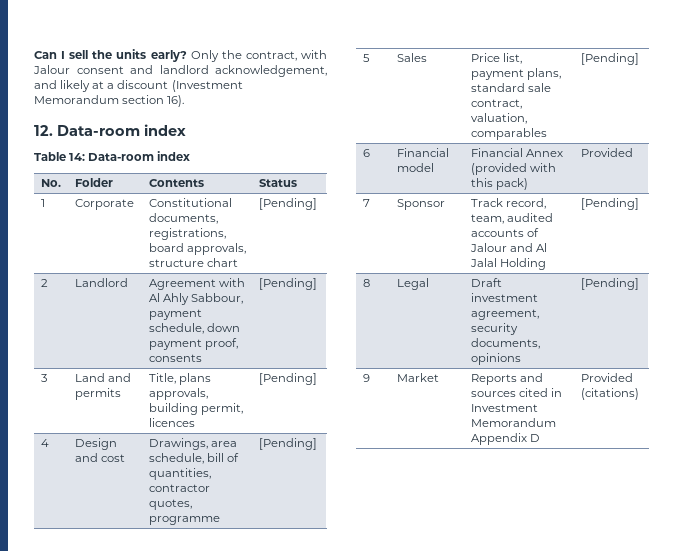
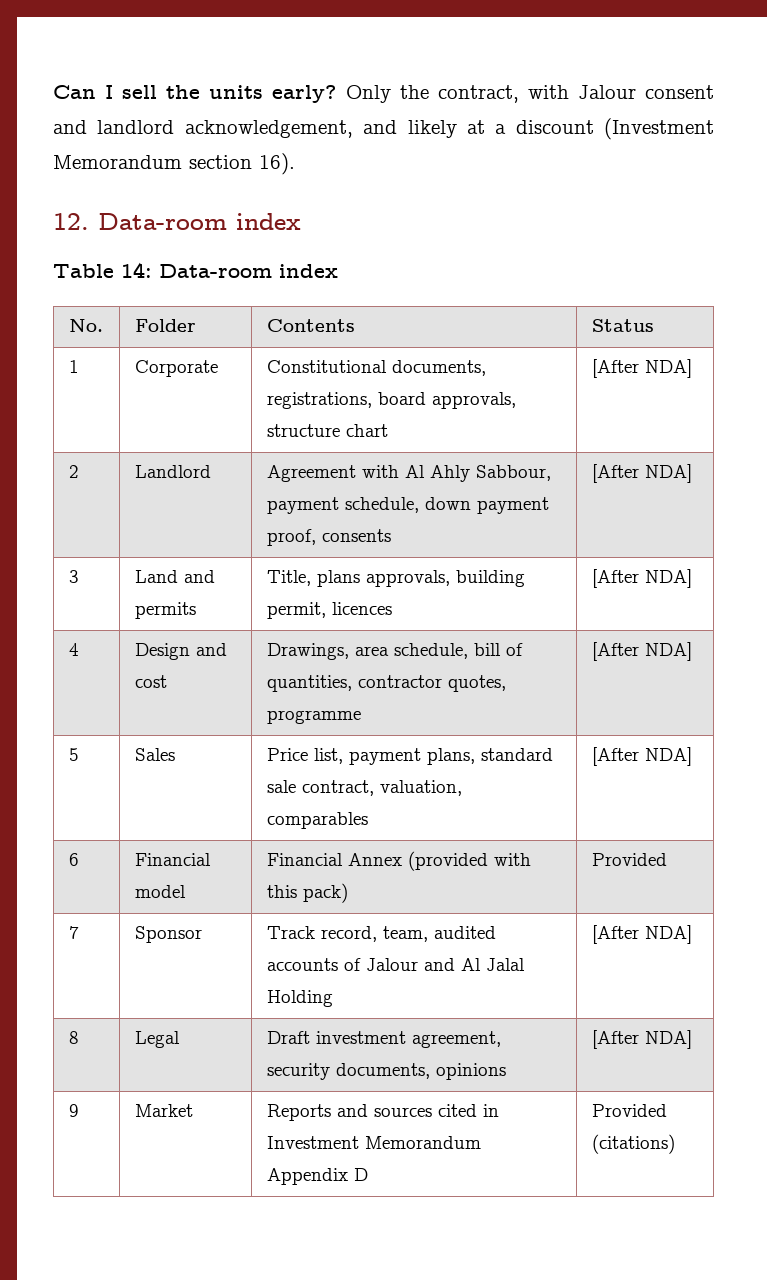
- 1 | Corporate | Constitutional documents, registrations, board approvals, structure chart | [Pending]
+ 1 | Corporate | Constitutional documents, registrations, board approvals, structure chart | [After NDA]
- 2 | Landlord | Agreement with Al Ahly Sabbour, payment schedule, down payment proof, consents | [Pending]
+ 2 | Landlord | Agreement with Al Ahly Sabbour, payment schedule, down payment proof, consents | [After NDA]
- 3 | Land and permits | Title, plans approvals, building permit, licences | [Pending]
+ 3 | Land and permits | Title, plans approvals, building permit, licences | [After NDA]
- 4 | Design and cost | Drawings, area schedule, bill of quantities, contractor quotes, programme | [Pending]
+ 4 | Design and cost | Drawings, area schedule, bill of quantities, contractor quotes, programme | [After NDA]
- 5 | Sales | Price list, payment plans, standard sale contract, valuation, comparables | [Pending]
+ 5 | Sales | Price list, payment plans, standard sale contract, valuation, comparables | [After NDA]
- 7 | Sponsor | Track record, team, audited accounts of Jalour and Al Jalal Holding | [Pending]
+ 7 | Sponsor | Track record, team, audited accounts of Jalour and Al Jalal Holding | [After NDA]
- 8 | Legal | Draft investment agreement, security documents, opinions | [Pending]
+ 8 | Legal | Draft investment agreement, security documents, opinions | [After NDA]

